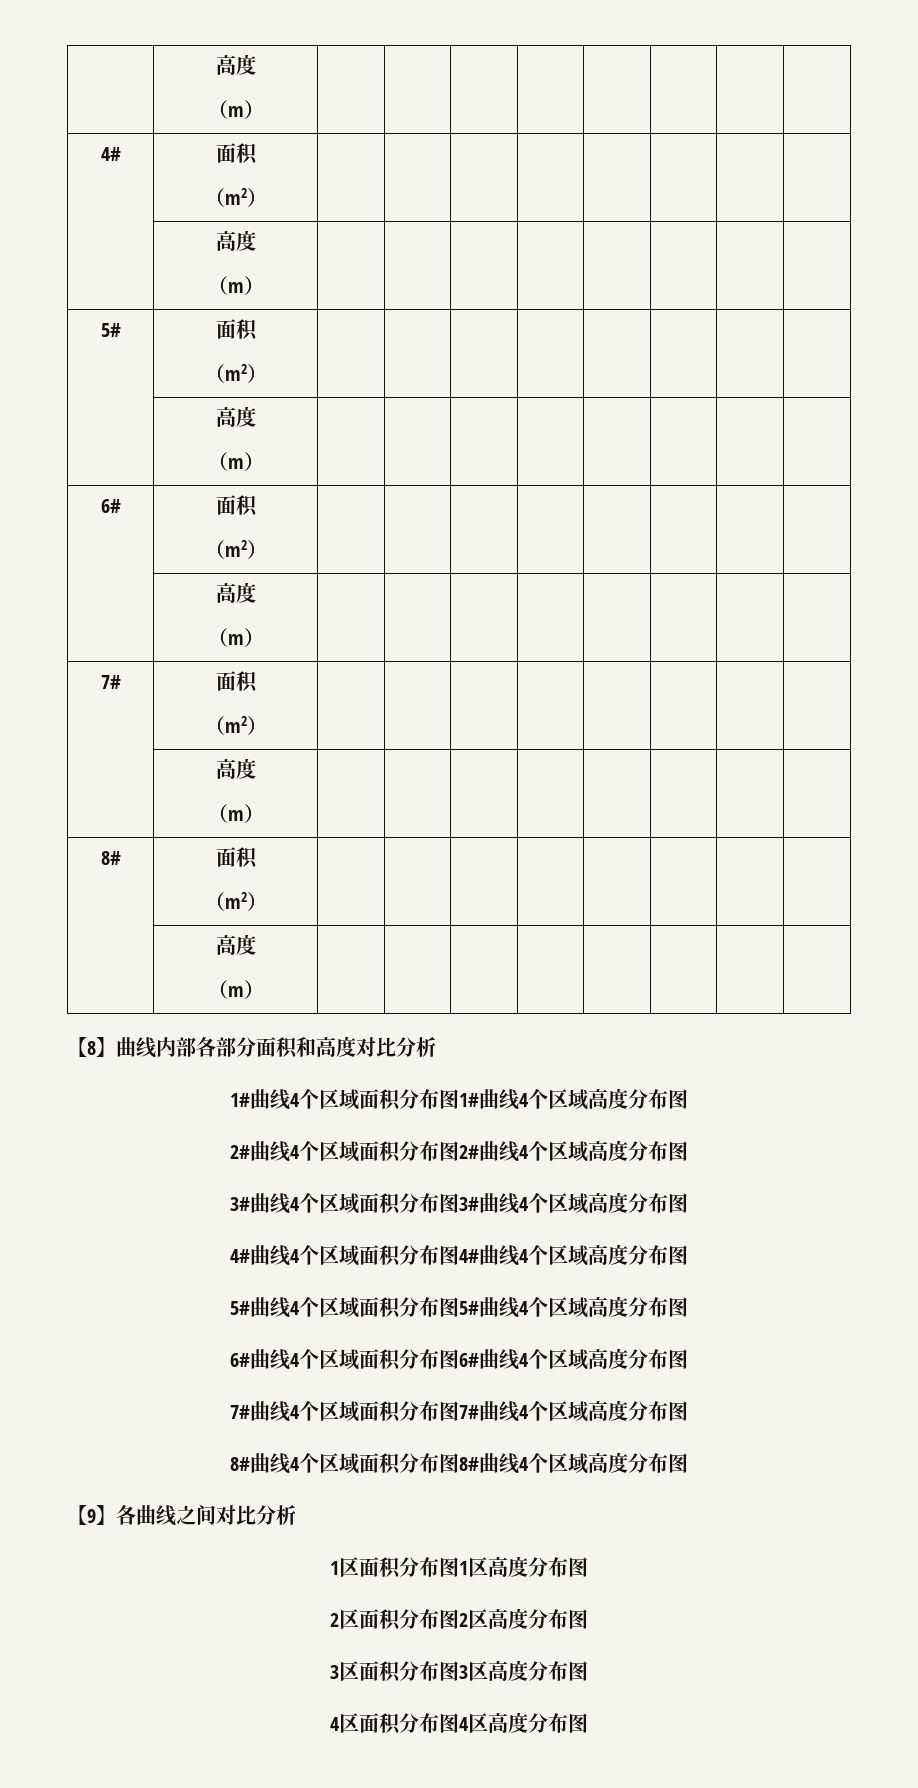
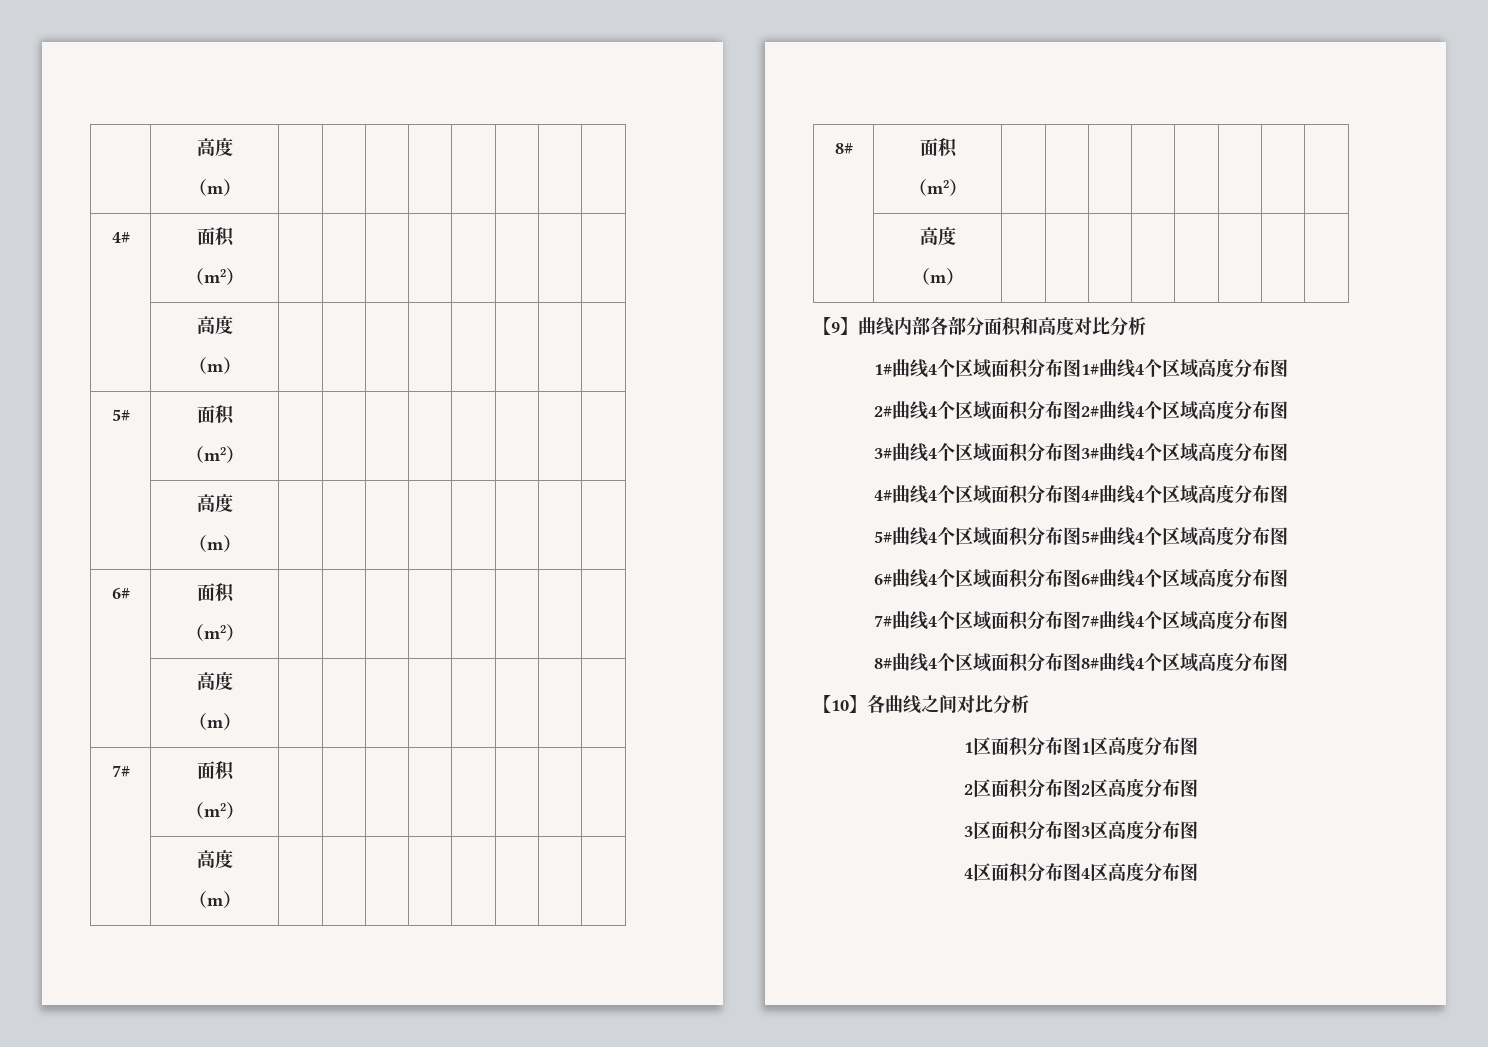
- 【8】曲线内部各部分面积和高度对比分析
+ 【9】曲线内部各部分面积和高度对比分析
- 【9】各曲线之间对比分析
+ 【10】各曲线之间对比分析

